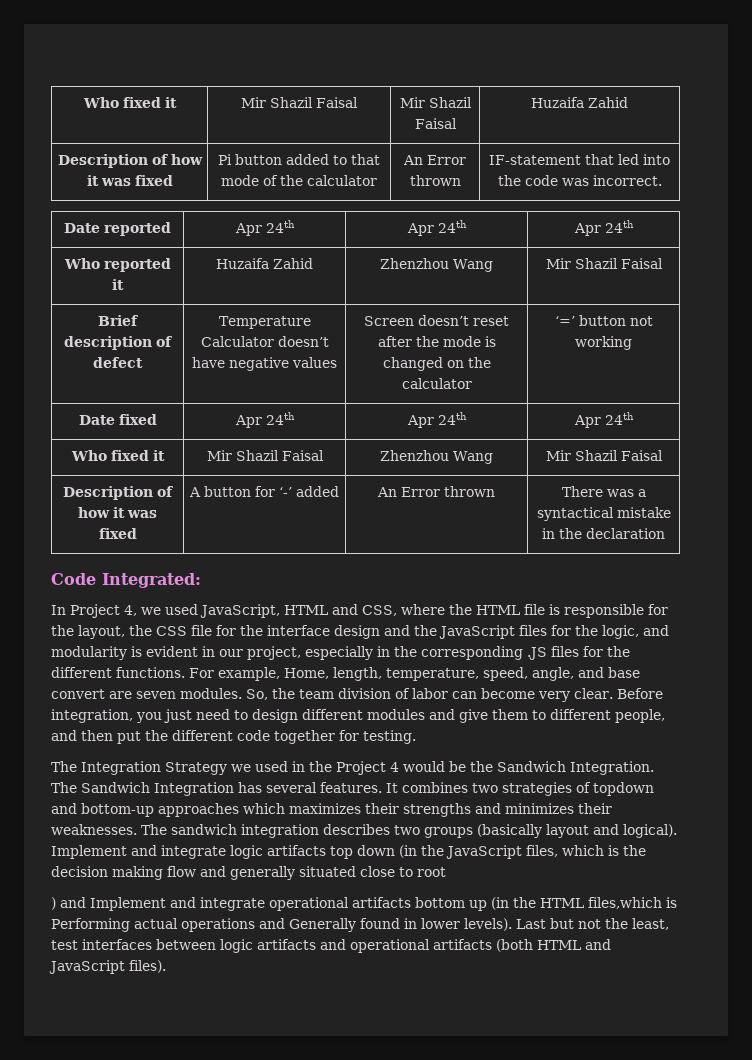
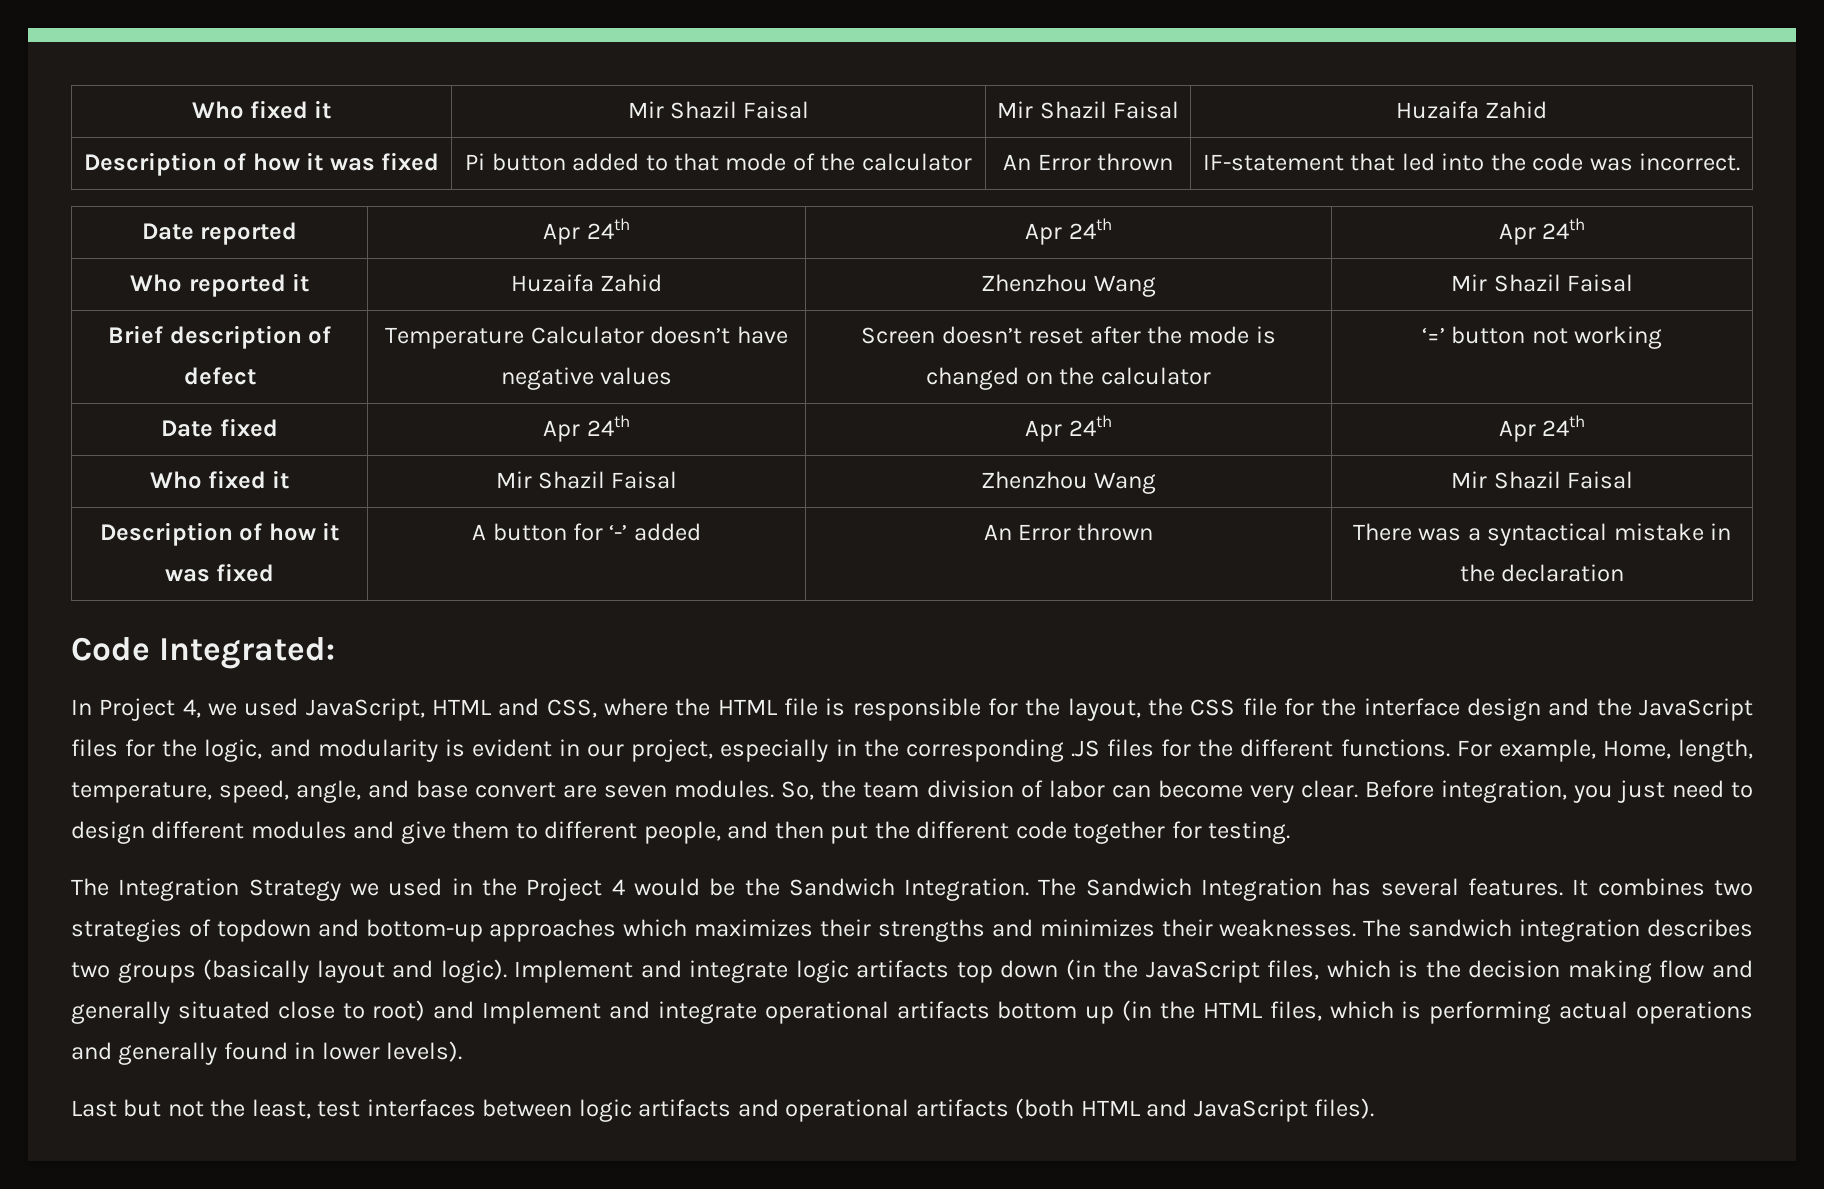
- The sandwich integration describes two groups (basically layout and logical).
+ The sandwich integration describes two groups (basically layout and logic).
- Implement and integrate logic artifacts top down (in the JavaScript files, which is the decision making flow and generally situated close to root
- ) and Implement and integrate operational artifacts bottom up (in the HTML files,which is Performing actual operations and Generally found in lower levels). Last but not the least, test interfaces between logic artifacts and operational artifacts (both HTML and JavaScript files).
+ Implement and integrate logic artifacts top down (in the JavaScript files, which is the decision making flow and generally situated close to root) and Implement and integrate operational artifacts bottom up (in the HTML files, which is performing actual operations and generally found in lower levels).
+ Last but not the least, test interfaces between logic artifacts and operational artifacts (both HTML and JavaScript files).

